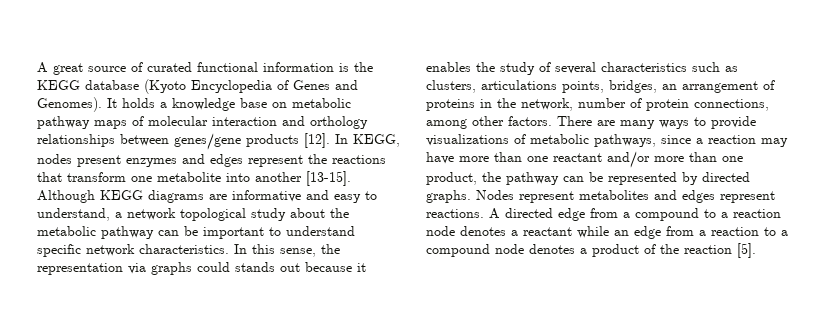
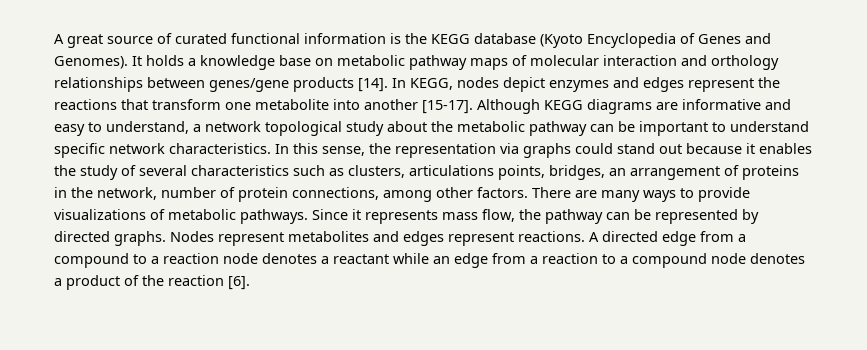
- It holds a knowledge base on metabolic pathway maps of molecular interaction and orthology relationships between genes/gene products [12].
+ It holds a knowledge base on metabolic pathway maps of molecular interaction and orthology relationships between genes/gene products [14].
- In KEGG, nodes present enzymes and edges represent the reactions that transform one metabolite into another [13-15].
+ In KEGG, nodes depict enzymes and edges represent the reactions that transform one metabolite into another [15-17].
- In this sense, the representation via graphs could stands out because it enables the study of several characteristics such as clusters, articulations points, bridges, an arrangement of proteins in the network, number of protein connections, among other factors.
+ In this sense, the representation via graphs could stand out because it enables the study of several characteristics such as clusters, articulations points, bridges, an arrangement of proteins in the network, number of protein connections, among other factors.
- There are many ways to provide visualizations of metabolic pathways, since a reaction may have more than one reactant and/or more than one product, the pathway can be represented by directed graphs.
+ There are many ways to provide visualizations of metabolic pathways. Since it represents mass flow, the pathway can be represented by directed graphs.
- A directed edge from a compound to a reaction node denotes a reactant while an edge from a reaction to a compound node denotes a product of the reaction [5].
+ A directed edge from a compound to a reaction node denotes a reactant while an edge from a reaction to a compound node denotes a product of the reaction [6].

